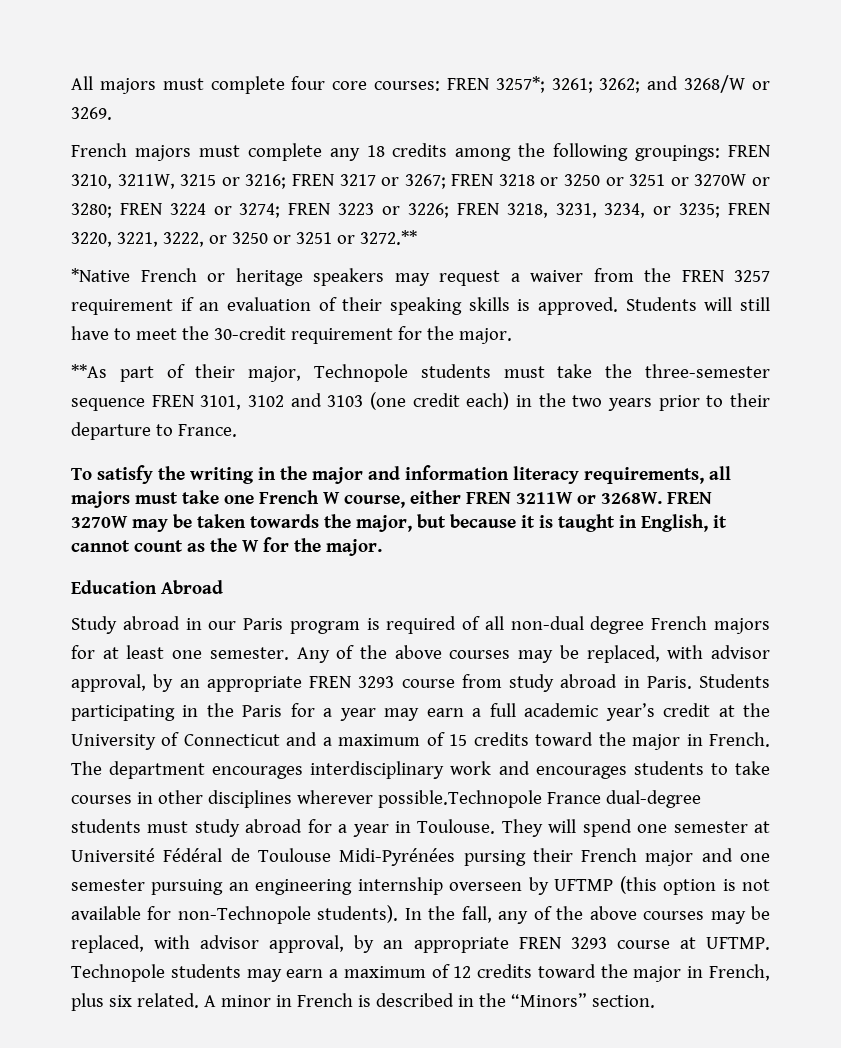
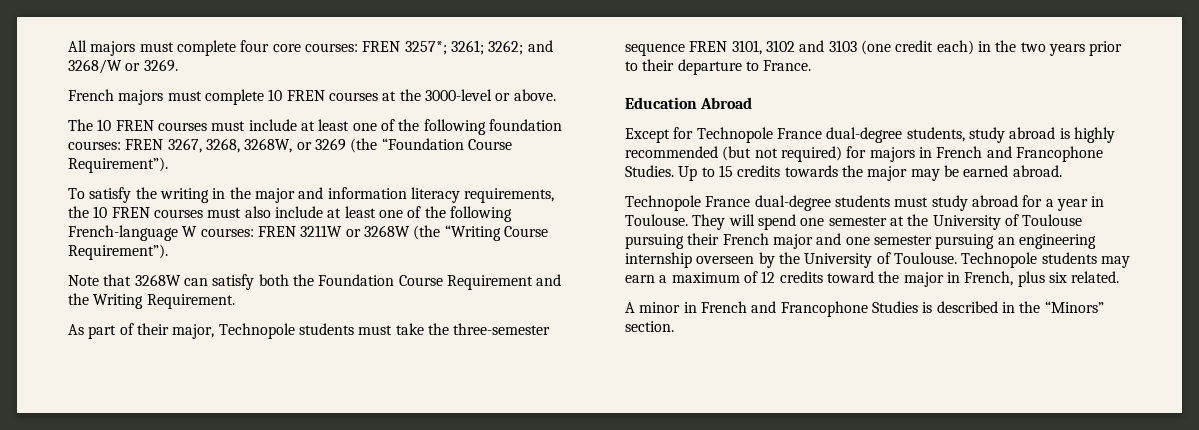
- French majors must complete any 18 credits among the following groupings: FREN 3210, 3211W, 3215 or 3216; FREN 3217 or 3267; FREN 3218 or 3250 or 3251 or 3270W or 3280; FREN 3224 or 3274; FREN 3223 or 3226; FREN 3218, 3231, 3234, or 3235; FREN 3220, 3221, 3222, or 3250 or 3251 or 3272.**
- *Native French or heritage speakers may request a waiver from the FREN 3257 requirement if an evaluation of their speaking skills is approved. Students will still have to meet the 30-credit requirement for the major.
- **As part of their major, Technopole students must take the three-semester sequence FREN 3101, 3102 and 3103 (one credit each) in the two years prior to their departure to France.
+ French majors must complete 10 FREN courses at the 3000-level or above.
+ The 10 FREN courses must include at least one of the following foundation courses: FREN 3267, 3268, 3268W, or 3269 (the “Foundation Course Requirement”).
+ To satisfy the writing in the major and information literacy requirements, the 10 FREN courses must also include at least one of the following French-language W courses: FREN 3211W or 3268W (the “Writing Course Requirement”).
+ Note that 3268W can satisfy both the Foundation Course Requirement and the Writing Requirement.
+ As part of their major, Technopole students must take the three-semester sequence FREN 3101, 3102 and 3103 (one credit each) in the two years prior to their departure to France.
- To satisfy the writing in the major and information literacy requirements, all majors must take one French W course, either FREN 3211W or 3268W. FREN 3270W may be taken towards the major, but because it is taught in English, it cannot count as the W for the major.
  Education Abroad
- Study abroad in our Paris program is required of all non-dual degree French majors for at least one semester. Any of the above courses may be replaced, with advisor approval, by an appropriate FREN 3293 course from study abroad in Paris. Students participating in the Paris for a year may earn a full academic year’s credit at the University of Connecticut and a maximum of 15 credits toward the major in French. The department encourages interdisciplinary work and encourages students to take courses in other disciplines wherever possible.Technopole France dual-degree students must study abroad for a year in Toulouse.
+ Except for Technopole France dual-degree students, study abroad is highly recommended (but not required) for majors in French and Francophone Studies. Up to 15 credits towards the major may be earned abroad.
+ Technopole France dual-degree students must study abroad for a year in Toulouse.
- They will spend one semester at Université Fédéral de Toulouse Midi-Pyrénées pursing their French major and one semester pursuing an engineering internship overseen by UFTMP (this option is not available for non-Technopole students). In the fall, any of the above courses may be replaced, with advisor approval, by an appropriate FREN 3293 course at UFTMP.
+ They will spend one semester at the University of Toulouse pursuing their French major and one semester pursuing an engineering internship overseen by the University of Toulouse.
- Technopole students may earn a maximum of 12 credits toward the major in French, plus six related. A minor in French is described in the “Minors” section.
+ Technopole students may earn a maximum of 12 credits toward the major in French, plus six related.
+ A minor in French and Francophone Studies is described in the “Minors” section.

